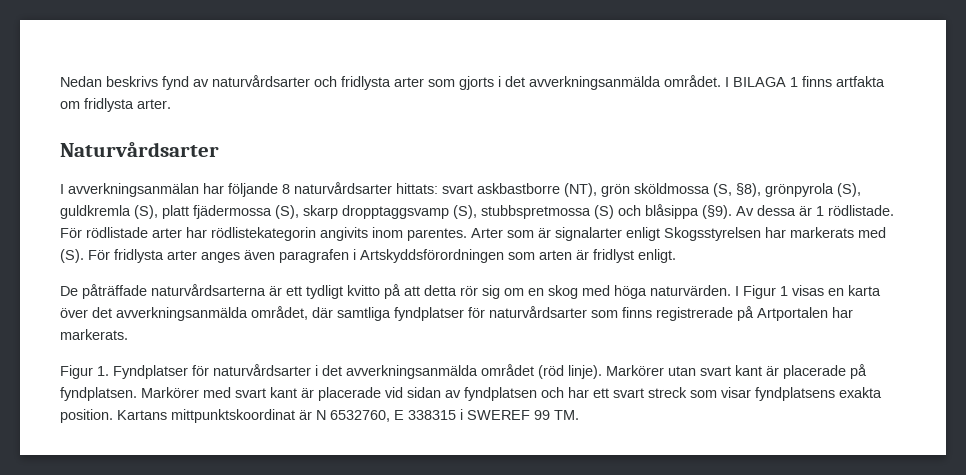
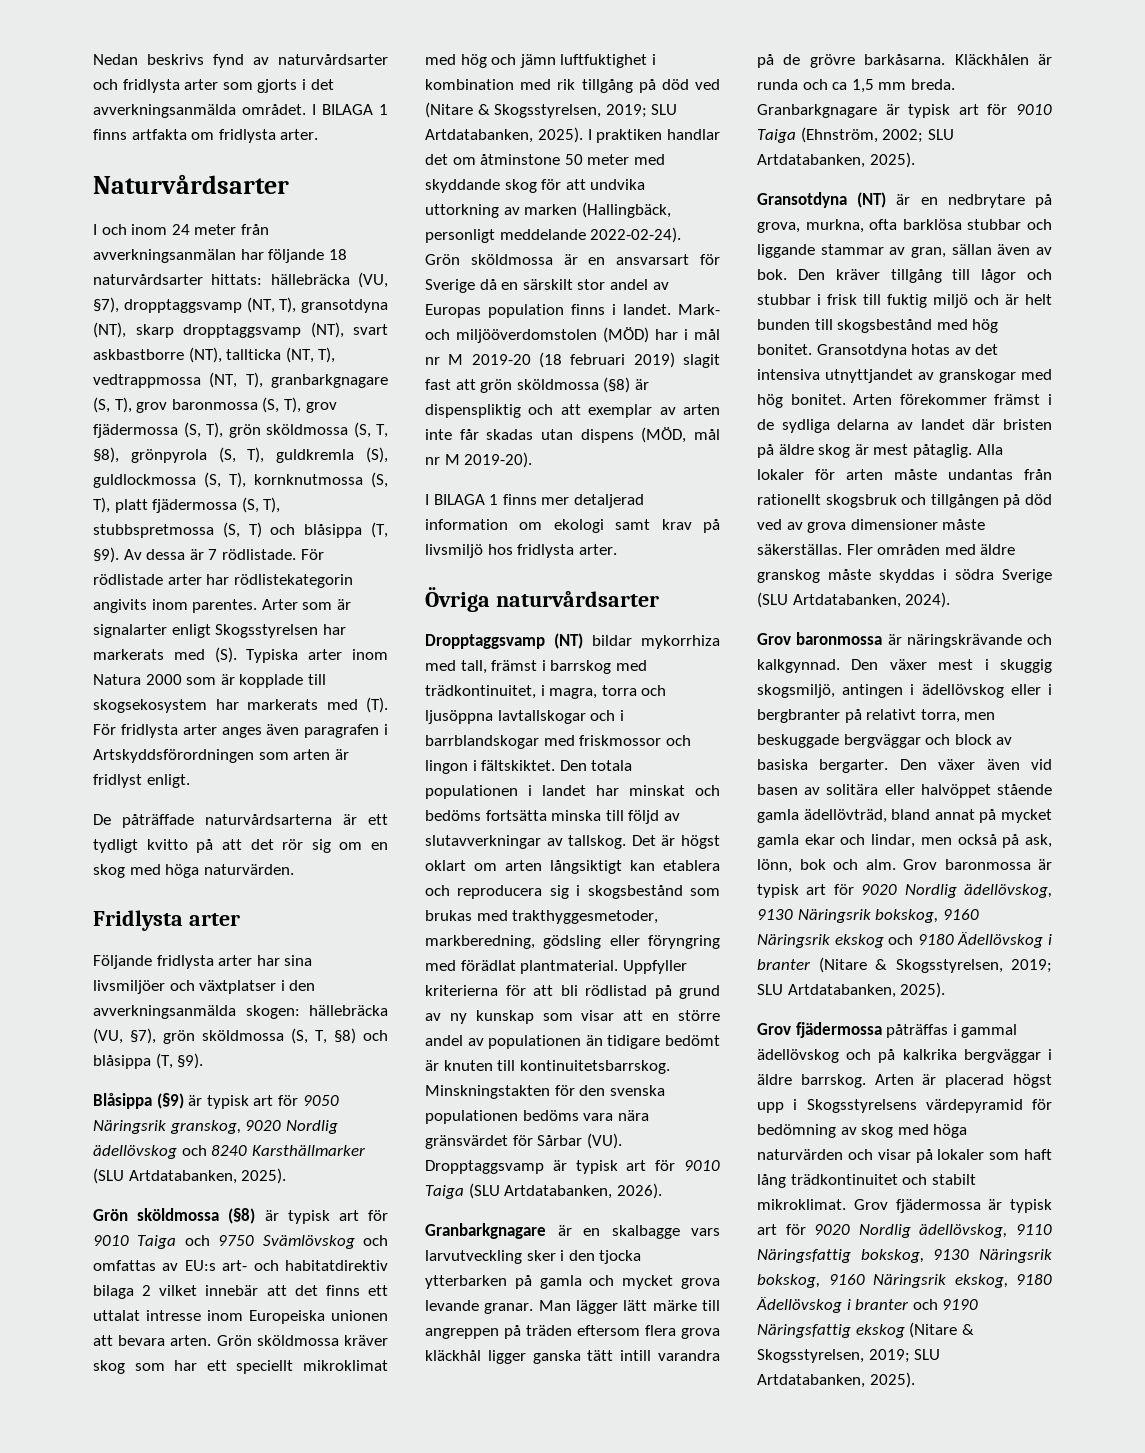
- I avverkningsanmälan har följande 8 naturvårdsarter hittats: svart askbastborre (NT), grön sköldmossa (S, §8), grönpyrola (S), guldkremla (S), platt fjädermossa (S), skarp dropptaggsvamp (S), stubbspretmossa (S) och blåsippa (§9).
+ I och inom 24 meter från avverkningsanmälan har följande 18 naturvårdsarter hittats: hällebräcka (VU, §7), dropptaggsvamp (NT, T), gransotdyna (NT), skarp dropptaggsvamp (NT), svart askbastborre (NT), tallticka (NT, T), vedtrappmossa (NT, T), granbarkgnagare (S, T), grov baronmossa (S, T), grov fjädermossa (S, T), grön sköldmossa (S, T, §8), grönpyrola (S, T), guldkremla (S), guldlockmossa (S, T), kornknutmossa (S, T), platt fjädermossa (S, T), stubbspretmossa (S, T) och blåsippa (T, §9).
- Av dessa är 1 rödlistade.
+ Av dessa är 7 rödlistade.
- Arter som är signalarter enligt Skogsstyrelsen har markerats med (S). För fridlysta arter anges även paragrafen i Artskyddsförordningen som arten är fridlyst enligt.
+ Arter som är signalarter enligt Skogsstyrelsen har markerats med (S). Typiska arter inom Natura 2000 som är kopplade till skogsekosystem har markerats med (T). För fridlysta arter anges även paragrafen i Artskyddsförordningen som arten är fridlyst enligt.
- De påträffade naturvårdsarterna är ett tydligt kvitto på att detta rör sig om en skog med höga naturvärden. I Figur 1 visas en karta över det avverkningsanmälda området, där samtliga fyndplatser för naturvårdsarter som finns registrerade på Artportalen har markerats.
- Figur 1. Fyndplatser för naturvårdsarter i det avverkningsanmälda området (röd linje). Markörer utan svart kant är placerade på fyndplatsen. Markörer med svart kant är placerade vid sidan av fyndplatsen och har ett svart streck som visar fyndplatsens exakta position. Kartans mittpunktskoordinat är N 6532760, E 338315 i SWEREF 99 TM.
+ De påträffade naturvårdsarterna är ett tydligt kvitto på att det rör sig om en skog med höga naturvärden.
+ Fridlysta arter
+ Följande fridlysta arter har sina livsmiljöer och växtplatser i den avverkningsanmälda skogen: hällebräcka (VU, §7), grön sköldmossa (S, T, §8) och blåsippa (T, §9).
+ Blåsippa (§9) är typisk art för 9050 Näringsrik granskog, 9020 Nordlig ädellövskog och 8240 Karsthällmarker (SLU Artdatabanken, 2025).
+ Grön sköldmossa (§8) är typisk art för 9010 Taiga och 9750 Svämlövskog och omfattas av EU:s art- och habitatdirektiv bilaga 2 vilket innebär att det finns ett uttalat intresse inom Europeiska unionen att bevara arten. Grön sköldmossa kräver skog som har ett speciellt mikroklimat med hög och jämn luftfuktighet i kombination med rik tillgång på död ved (Nitare & Skogsstyrelsen, 2019; SLU Artdatabanken, 2025). I praktiken handlar det om åtminstone 50 meter med skyddande skog för att undvika uttorkning av marken (Hallingbäck, personligt meddelande 2022-02-24). Grön sköldmossa är en ansvarsart för Sverige då en särskilt stor andel av Europas population finns i landet. Mark- och miljööverdomstolen (MÖD) har i mål nr M 2019-20 (18 februari 2019) slagit fast att grön sköldmossa (§8) är dispenspliktig och att exemplar av arten inte får skadas utan dispens (MÖD, mål nr M 2019-20).
+ I BILAGA 1 finns mer detaljerad information om ekologi samt krav på livsmiljö hos fridlysta arter.
+ Övriga naturvårdsarter
+ Dropptaggsvamp (NT) bildar mykorrhiza med tall, främst i barrskog med trädkontinuitet, i magra, torra och ljusöppna lavtallskogar och i barrblandskogar med friskmossor och lingon i fältskiktet. Den totala populationen i landet har minskat och bedöms fortsätta minska till följd av slutavverkningar av tallskog. Det är högst oklart om arten långsiktigt kan etablera och reproducera sig i skogsbestånd som brukas med trakthyggesmetoder, markberedning, gödsling eller föryngring med förädlat plantmaterial. Uppfyller kriterierna för att bli rödlistad på grund av ny kunskap som visar att en större andel av populationen än tidigare bedömt är knuten till kontinuitetsbarrskog. Minskningstakten för den svenska populationen bedöms vara nära gränsvärdet för Sårbar (VU). Dropptaggsvamp är typisk art för 9010 Taiga (SLU Artdatabanken, 2026).
+ Granbarkgnagare är en skalbagge vars larvutveckling sker i den tjocka ytterbarken på gamla och mycket grova levande granar. Man lägger lätt märke till angreppen på träden eftersom flera grova kläckhål ligger ganska tätt intill varandra på de grövre barkåsarna. Kläckhålen är runda och ca 1,5 mm breda. Granbarkgnagare är typisk art för 9010 Taiga (Ehnström, 2002; SLU Artdatabanken, 2025).
+ Gransotdyna (NT) är en nedbrytare på grova, murkna, ofta barklösa stubbar och liggande stammar av gran, sällan även av bok. Den kräver tillgång till lågor och stubbar i frisk till fuktig miljö och är helt bunden till skogsbestånd med hög bonitet. Gransotdyna hotas av det intensiva utnyttjandet av granskogar med hög bonitet. Arten förekommer främst i de sydliga delarna av landet där bristen på äldre skog är mest påtaglig. Alla lokaler för arten måste undantas från rationellt skogsbruk och tillgången på död ved av grova dimensioner måste säkerställas. Fler områden med äldre granskog måste skyddas i södra Sverige (SLU Artdatabanken, 2024).
+ Grov baronmossa är näringskrävande och kalkgynnad. Den växer mest i skuggig skogsmiljö, antingen i ädellövskog eller i bergbranter på relativt torra, men beskuggade bergväggar och block av basiska bergarter. Den växer även vid basen av solitära eller halvöppet stående gamla ädellövträd, bland annat på mycket gamla ekar och lindar, men också på ask, lönn, bok och alm. Grov baronmossa är typisk art för 9020 Nordlig ädellövskog, 9130 Näringsrik bokskog, 9160 Näringsrik ekskog och 9180 Ädellövskog i branter (Nitare & Skogsstyrelsen, 2019; SLU Artdatabanken, 2025).
+ Grov fjädermossa påträffas i gammal ädellövskog och på kalkrika bergväggar i äldre barrskog. Arten är placerad högst upp i Skogsstyrelsens värdepyramid för bedömning av skog med höga naturvärden och visar på lokaler som haft lång trädkontinuitet och stabilt mikroklimat. Grov fjädermossa är typisk art för 9020 Nordlig ädellövskog, 9110 Näringsfattig bokskog, 9130 Näringsrik bokskog, 9160 Näringsrik ekskog, 9180 Ädellövskog i branter och 9190 Näringsfattig ekskog (Nitare & Skogsstyrelsen, 2019; SLU Artdatabanken, 2025).

